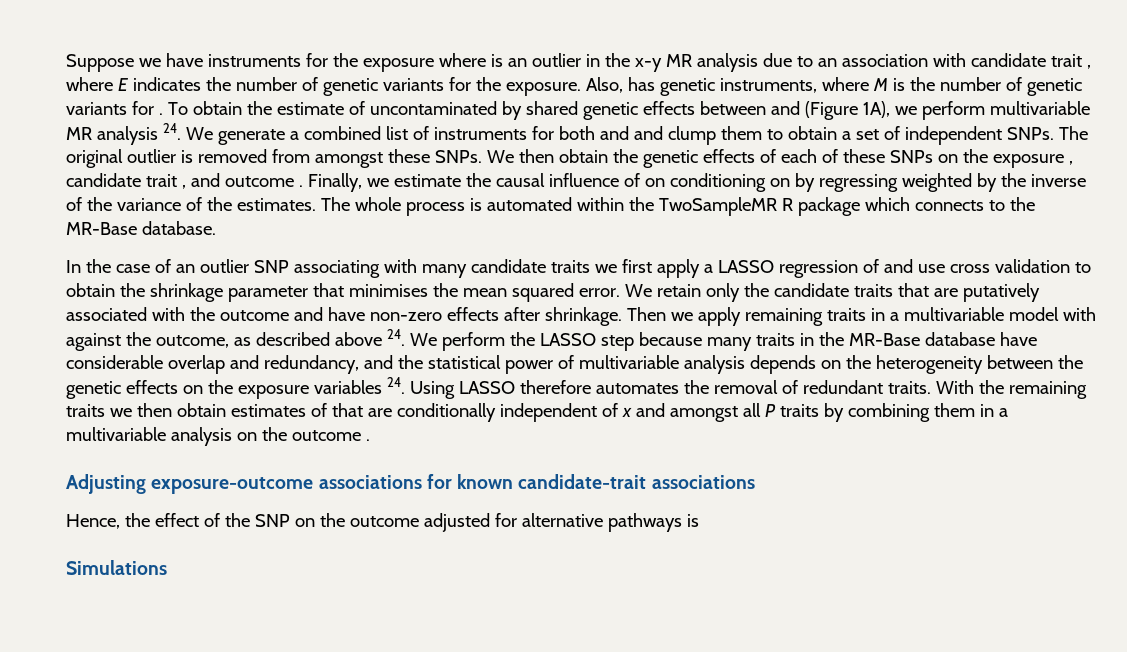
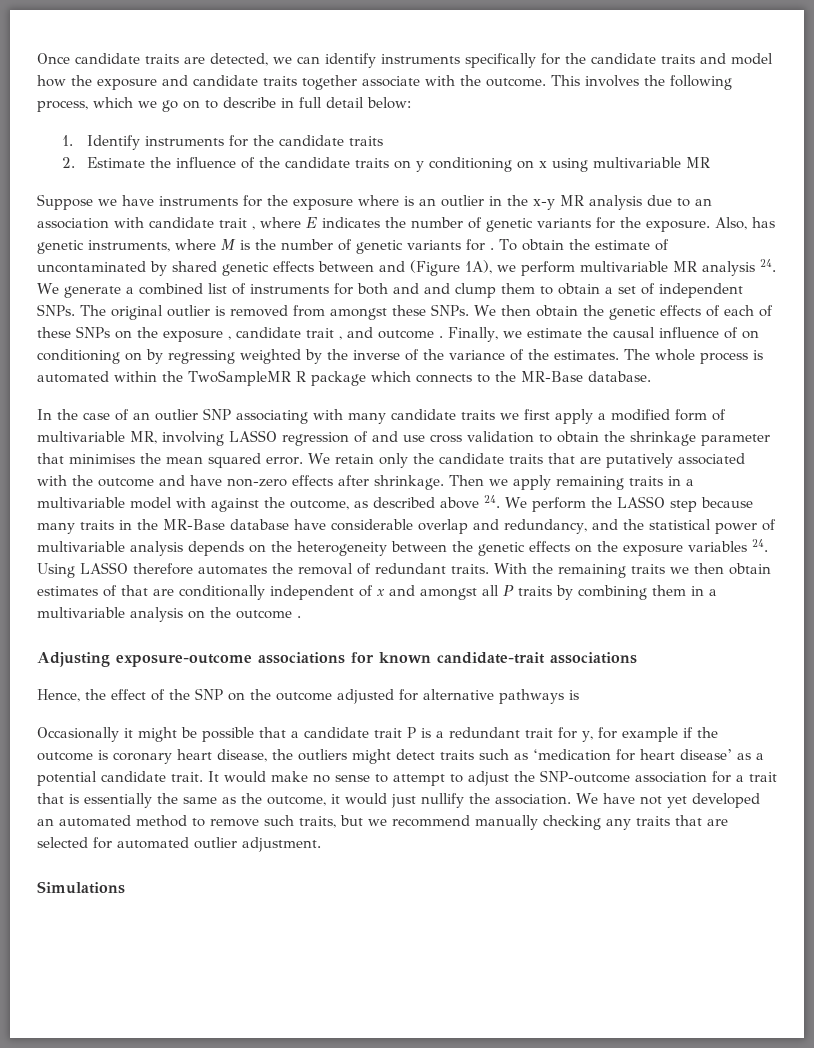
+ Once candidate traits are detected, we can identify instruments specifically for the candidate traits and model how the exposure and candidate traits together associate with the outcome. This involves the following process, which we go on to describe in full detail below:
+ 1. Identify instruments for the candidate traits
+ 2. Estimate the influence of the candidate traits on y conditioning on x using multivariable MR
- In the case of an outlier SNP associating with many candidate traits we first apply a LASSO regression of and use cross validation to obtain the shrinkage parameter that minimises the mean squared error.
+ In the case of an outlier SNP associating with many candidate traits we first apply a modified form of multivariable MR, involving LASSO regression of and use cross validation to obtain the shrinkage parameter that minimises the mean squared error.
+ Occasionally it might be possible that a candidate trait P is a redundant trait for y, for example if the outcome is coronary heart disease, the outliers might detect traits such as ‘medication for heart disease’ as a potential candidate trait. It would make no sense to attempt to adjust the SNP-outcome association for a trait that is essentially the same as the outcome, it would just nullify the association. We have not yet developed an automated method to remove such traits, but we recommend manually checking any traits that are selected for automated outlier adjustment.

